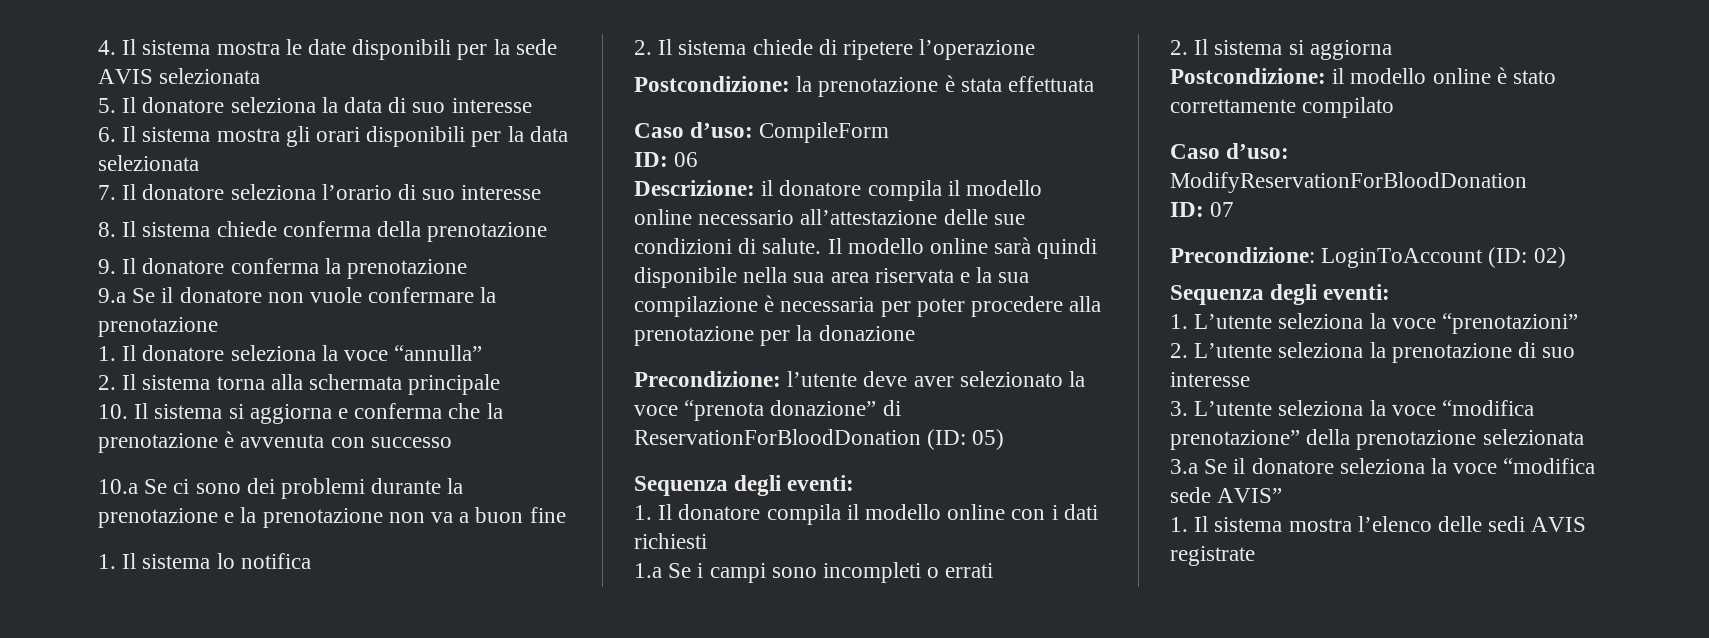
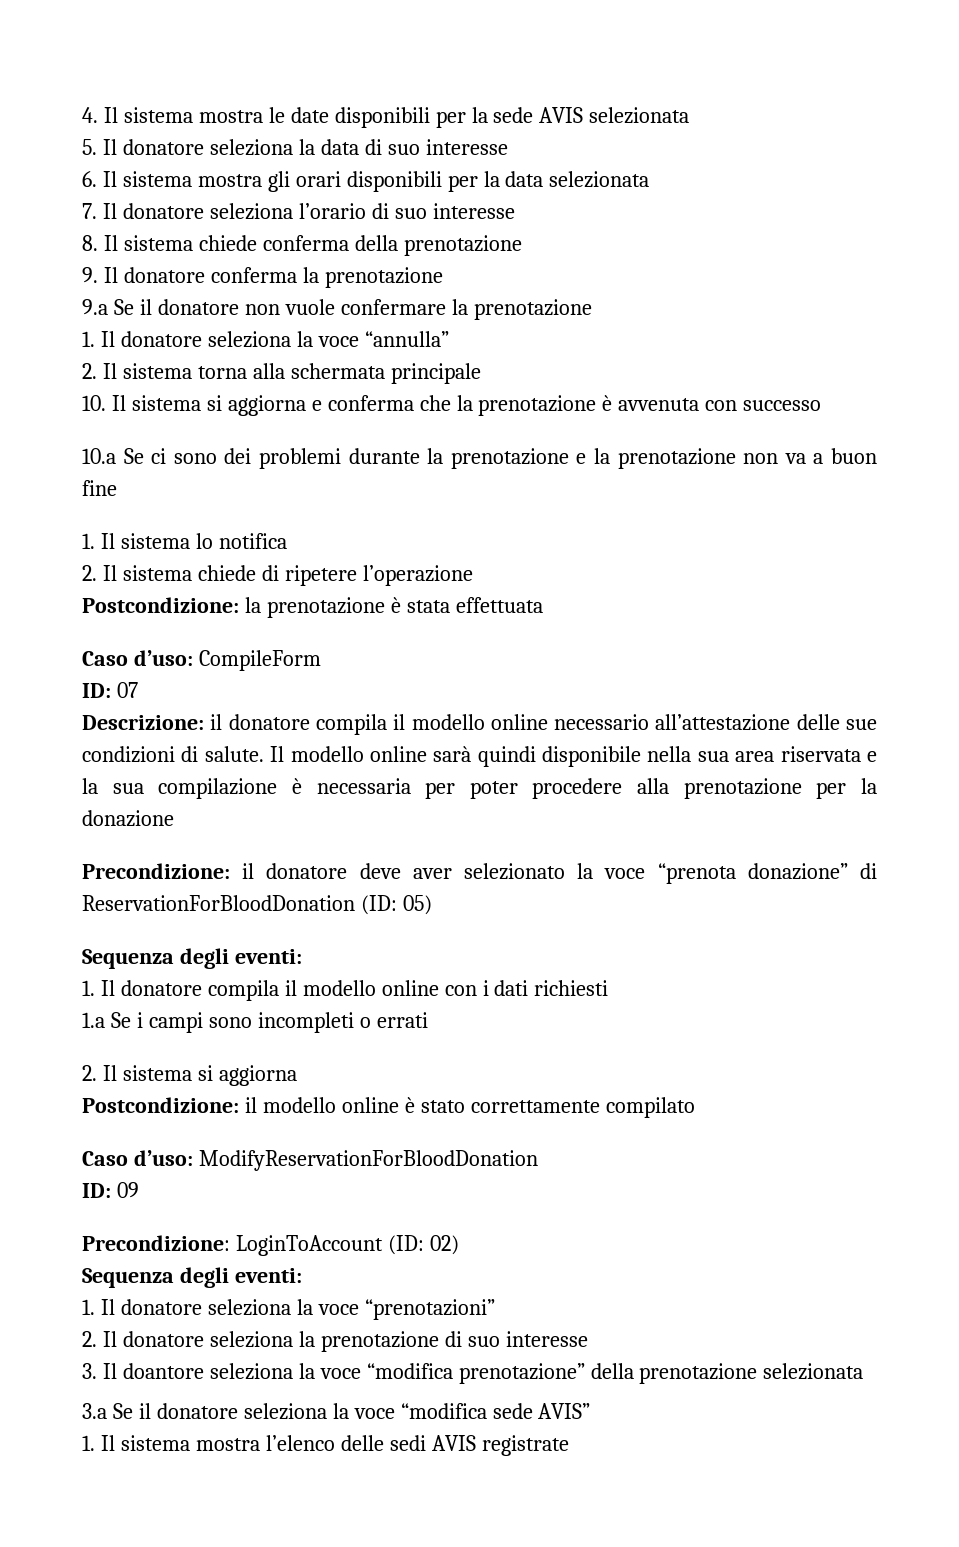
- ID: 06
+ ID: 07
- Precondizione: l’utente deve aver selezionato la voce “prenota donazione” di ReservationForBloodDonation (ID: 05)
+ Precondizione: il donatore deve aver selezionato la voce “prenota donazione” di ReservationForBloodDonation (ID: 05)
- ID: 07
+ ID: 09
- 1. L’utente seleziona la voce “prenotazioni”
+ 1. Il donatore seleziona la voce “prenotazioni”
- 2. L’utente seleziona la prenotazione di suo interesse
+ 2. Il donatore seleziona la prenotazione di suo interesse
- 3. L’utente seleziona la voce “modifica prenotazione” della prenotazione selezionata
+ 3. Il doantore seleziona la voce “modifica prenotazione” della prenotazione selezionata

